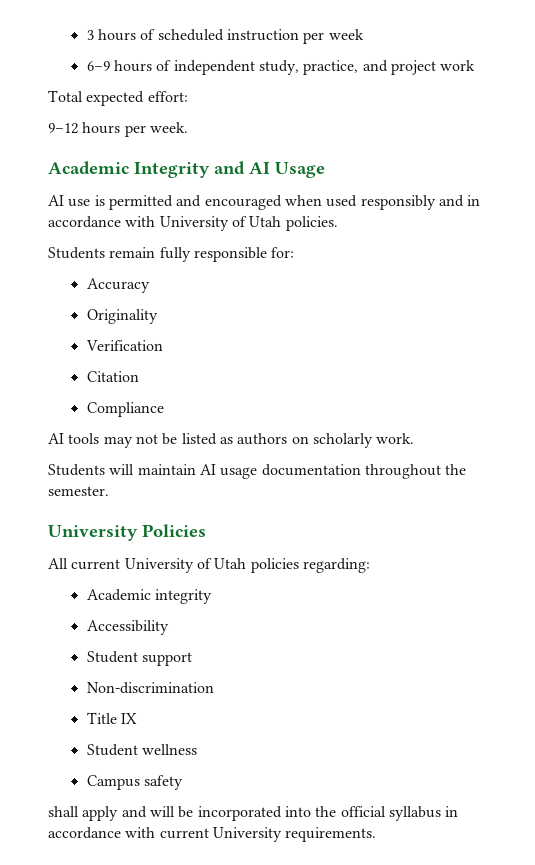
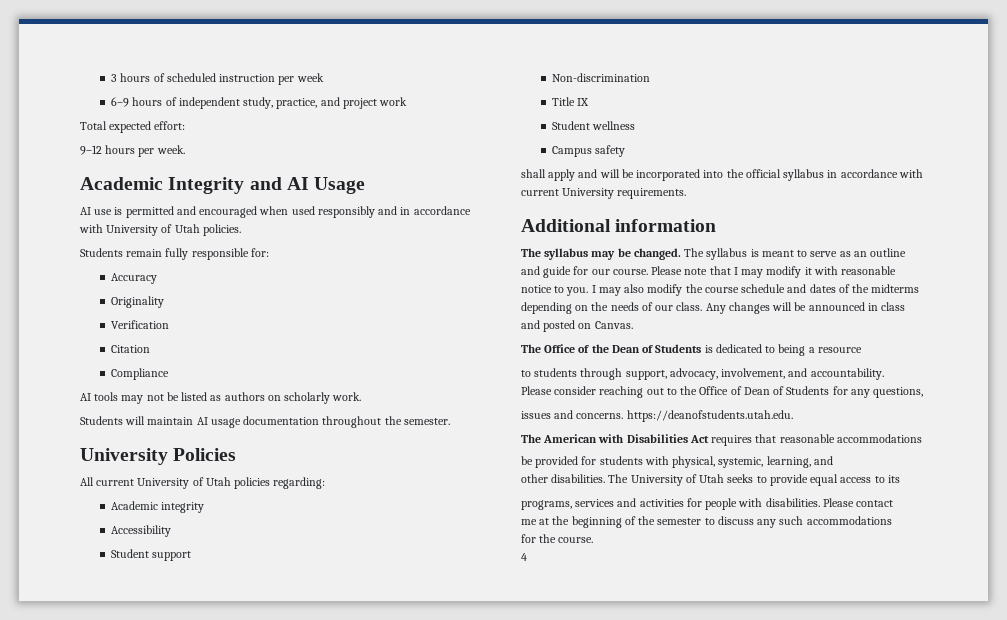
+ Additional information
+ The syllabus may be changed. The syllabus is meant to serve as an outline and guide for our course. Please note that I may modify it with reasonable notice to you. I may also modify the course schedule and dates of the midterms depending on the needs of our class. Any changes will be announced in class and posted on Canvas.
+ The Office of the Dean of Students is dedicated to being a resource
+ to students through support, advocacy, involvement, and accountability.
+ Please consider reaching out to the Office of Dean of Students for any questions,
+ issues and concerns. https://deanofstudents.utah.edu.
+ The American with Disabilities Act requires that reasonable accommodations
+ be provided for students with physical, systemic, learning, and
+ other disabilities. The University of Utah seeks to provide equal access to its
+ programs, services and activities for people with disabilities. Please contact
+ me at the beginning of the semester to discuss any such accommodations
+ for the course.
+ 4

